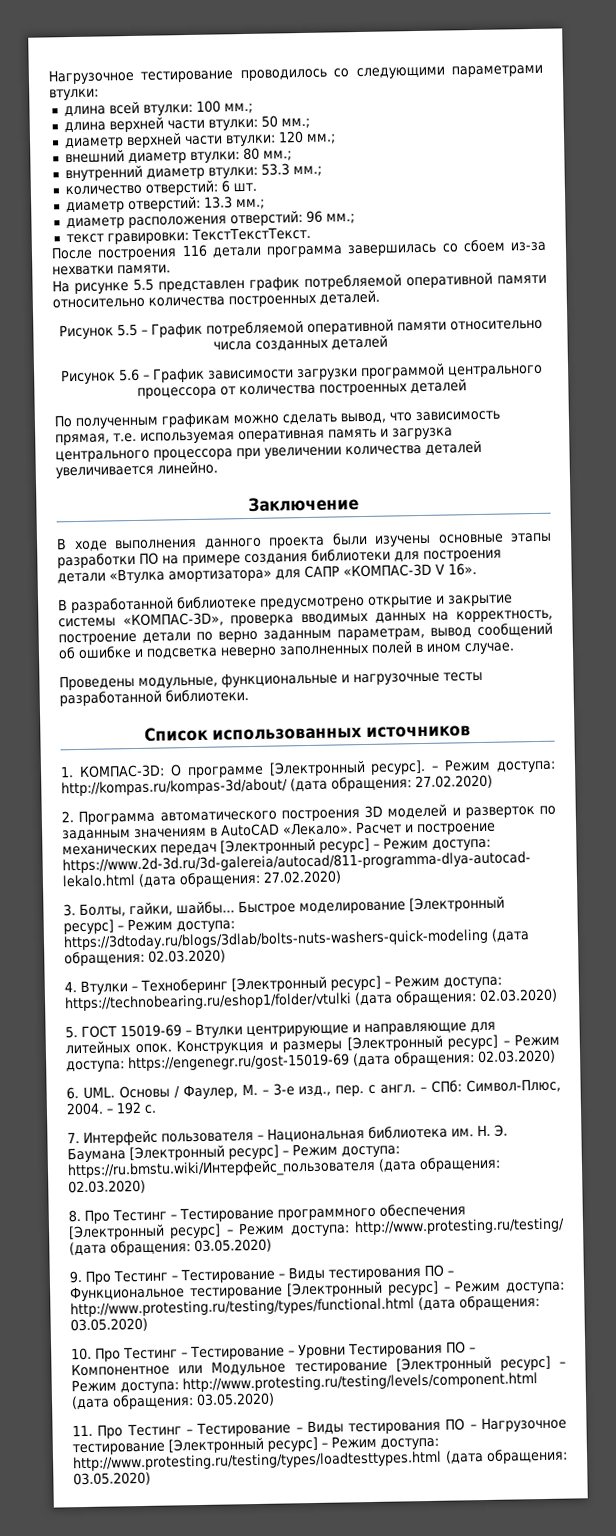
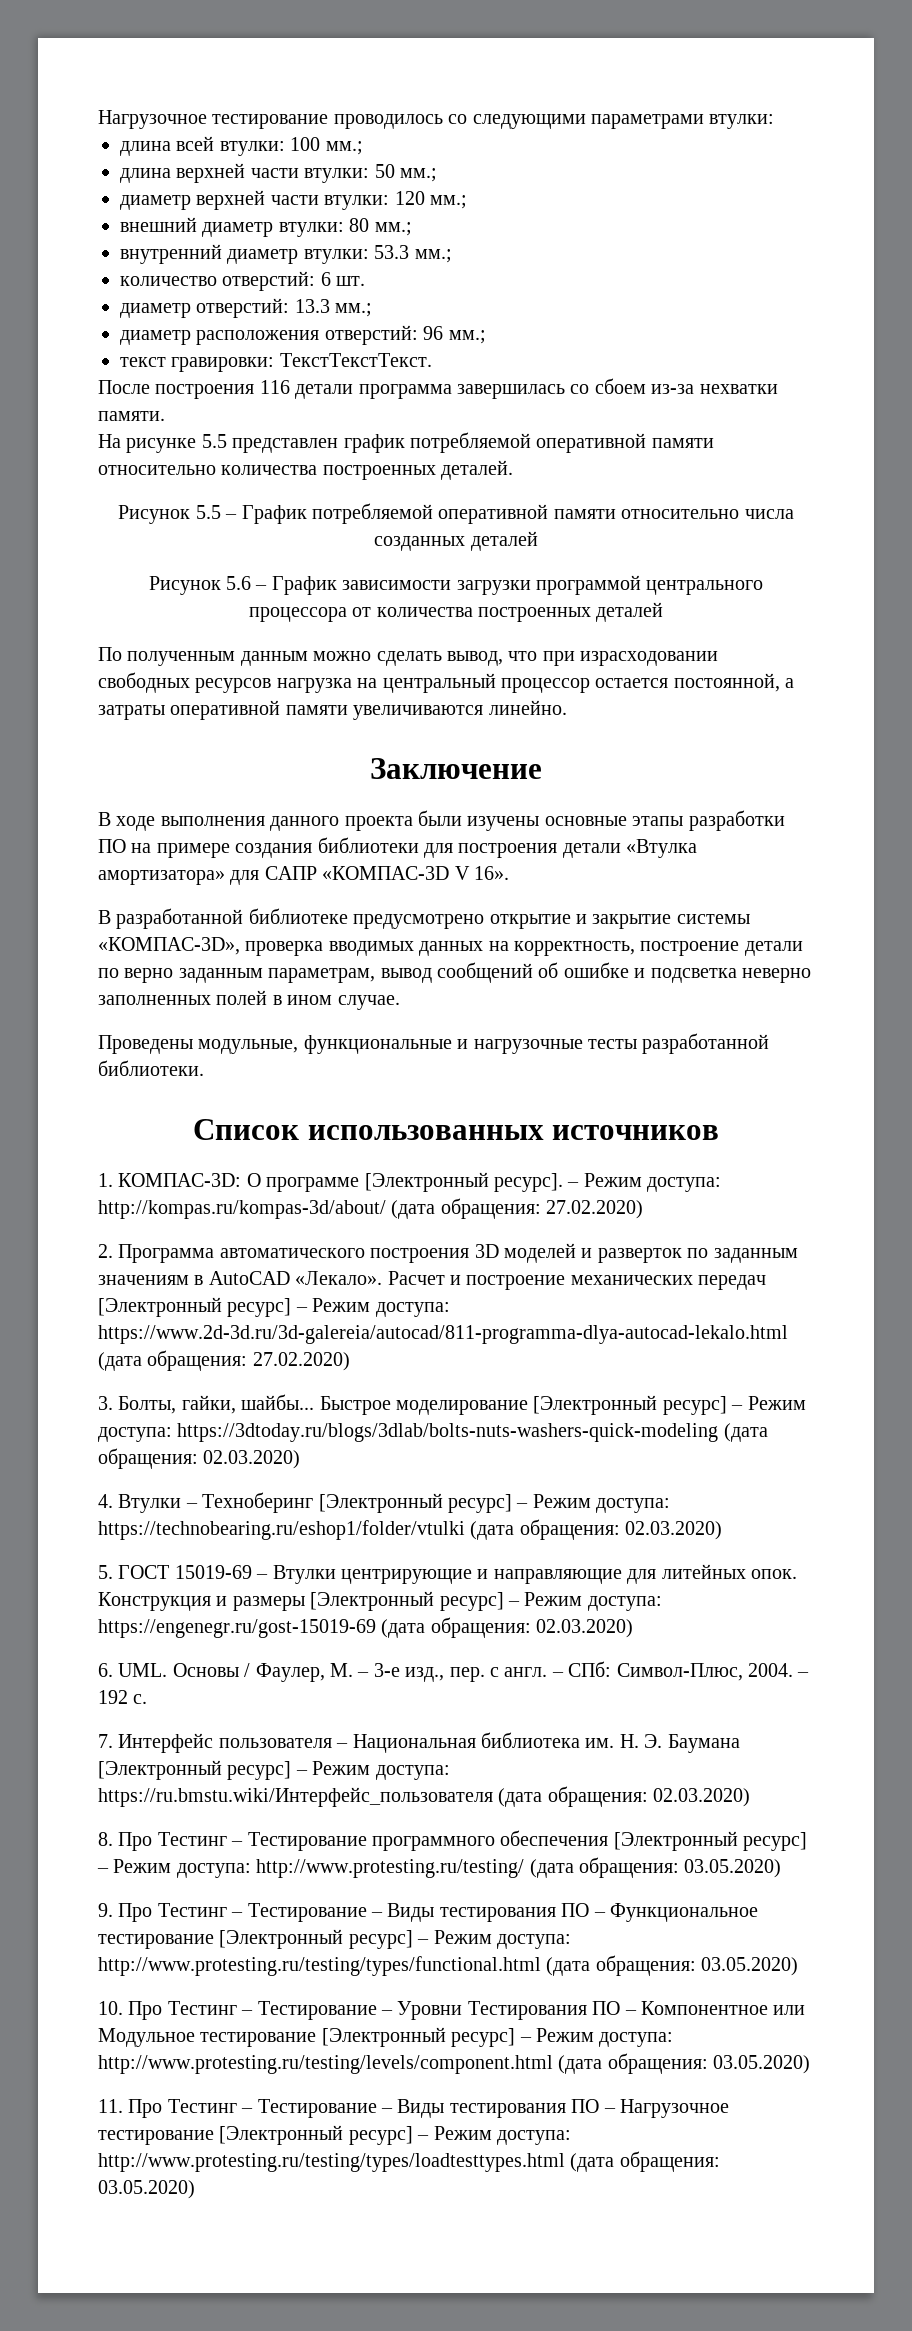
- По полученным графикам можно сделать вывод, что зависимость прямая, т.е. используемая оперативная память и загрузка центрального процессора при увеличении количества деталей увеличивается линейно.
+ По полученным данным можно сделать вывод, что при израсходовании свободных ресурсов нагрузка на центральный процессор остается постоянной, а затраты оперативной памяти увеличиваются линейно.

